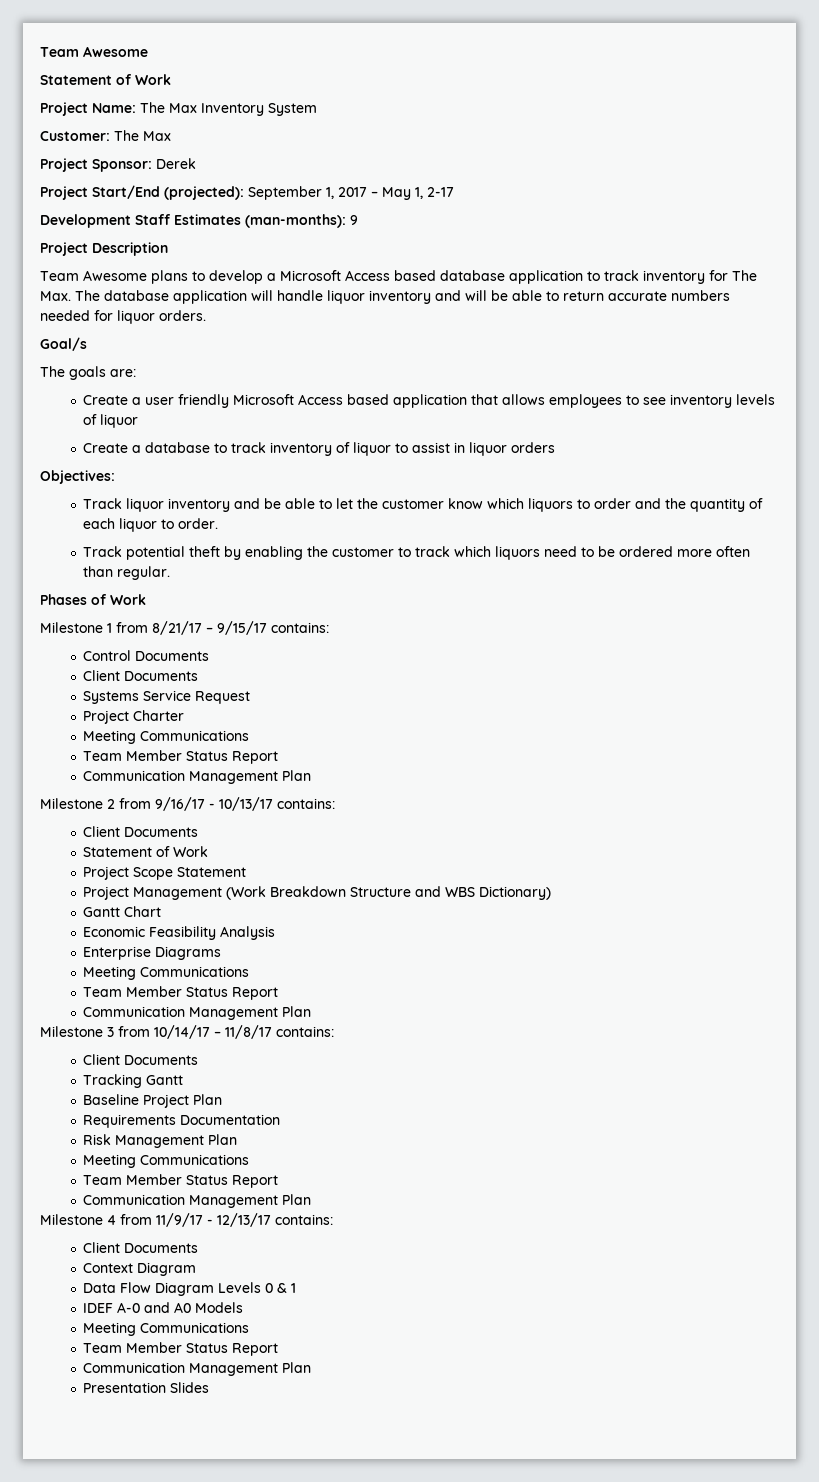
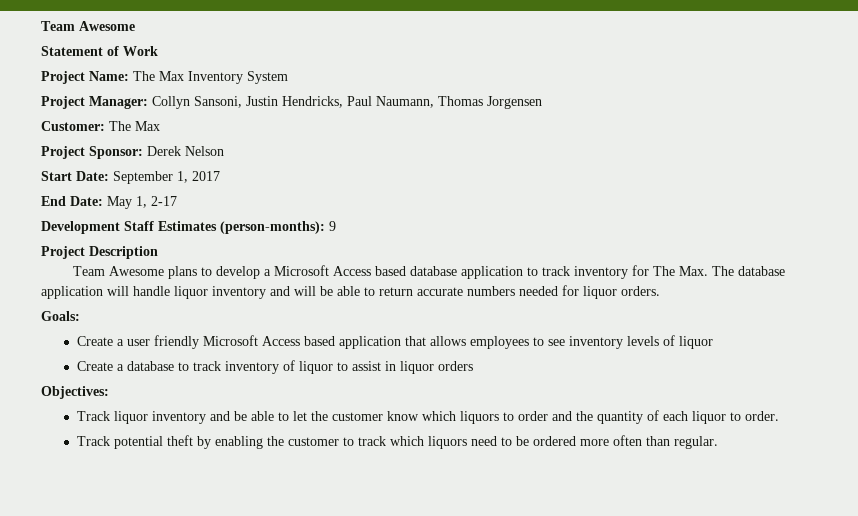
+ Project Manager: Collyn Sansoni, Justin Hendricks, Paul Naumann, Thomas Jorgensen
- Project Sponsor: Derek
- Project Start/End (projected): September 1, 2017 – May 1, 2-17
+ Project Sponsor: Derek Nelson
+ Start Date: September 1, 2017
+ End Date: May 1, 2-17
- Development Staff Estimates (man-months): 9
+ Development Staff Estimates (person-months): 9
- Goal/s
- The goals are:
+ Goals:
- Phases of Work
- Milestone 1 from 8/21/17 – 9/15/17 contains:
- Control Documents
- Client Documents
- Systems Service Request
- Project Charter
- Meeting Communications
- Team Member Status Report
- Communication Management Plan
- Milestone 2 from 9/16/17 - 10/13/17 contains:
- Client Documents
- Statement of Work
- Project Scope Statement
- Project Management (Work Breakdown Structure and WBS Dictionary)
- Gantt Chart
- Economic Feasibility Analysis
- Enterprise Diagrams
- Meeting Communications
- Team Member Status Report
- Communication Management Plan
- Milestone 3 from 10/14/17 – 11/8/17 contains:
- Client Documents
- Tracking Gantt
- Baseline Project Plan
- Requirements Documentation
- Risk Management Plan
- Meeting Communications
- Team Member Status Report
- Communication Management Plan
- Milestone 4 from 11/9/17 - 12/13/17 contains:
- Client Documents
- Context Diagram
- Data Flow Diagram Levels 0 & 1
- IDEF A-0 and A0 Models
- Meeting Communications
- Team Member Status Report
- Communication Management Plan
- Presentation Slides

